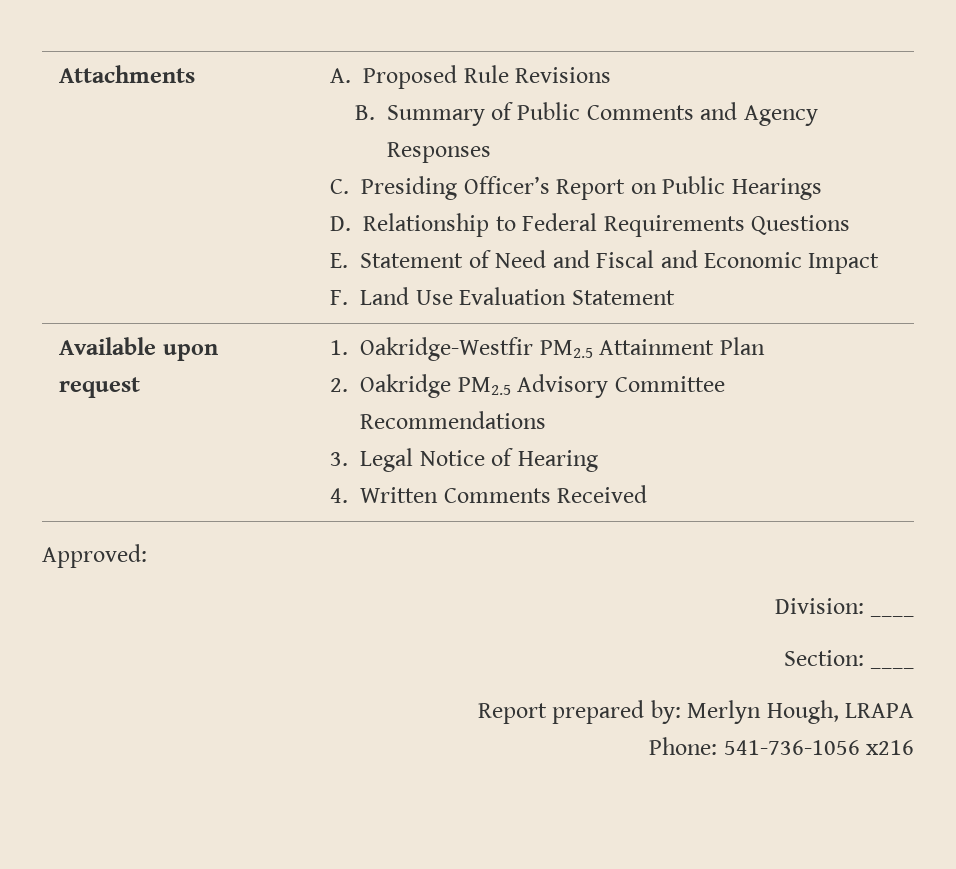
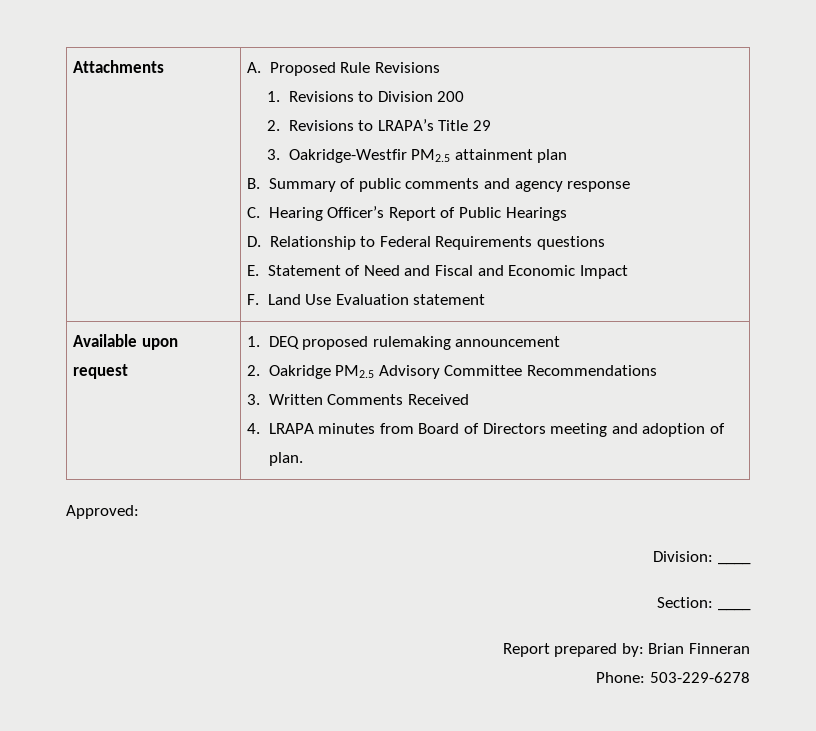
- B. Summary of Public Comments and Agency Responses
+ 1. Revisions to Division 200
+ 2. Revisions to LRAPA’s Title 29
+ 3. Oakridge-Westfir PM2.5 attainment plan
+ B. Summary of public comments and agency response
- C. Presiding Officer’s Report on Public Hearings
+ C. Hearing Officer’s Report of Public Hearings
- D. Relationship to Federal Requirements Questions
+ D. Relationship to Federal Requirements questions
- F. Land Use Evaluation Statement
+ F. Land Use Evaluation statement
- Available upon request | 1. Oakridge-Westfir PM2.5 Attainment Plan
+ Available upon request | 1. DEQ proposed rulemaking announcement
  2. Oakridge PM2.5 Advisory Committee Recommendations
- 3. Legal Notice of Hearing
- 4. Written Comments Received
+ 3. Written Comments Received
+ 4. LRAPA minutes from Board of Directors meeting and adoption of plan.
- Report prepared by: Merlyn Hough, LRAPA
+ Report prepared by: Brian Finneran
- Phone: 541-736-1056 x216
+ Phone: 503-229-6278

